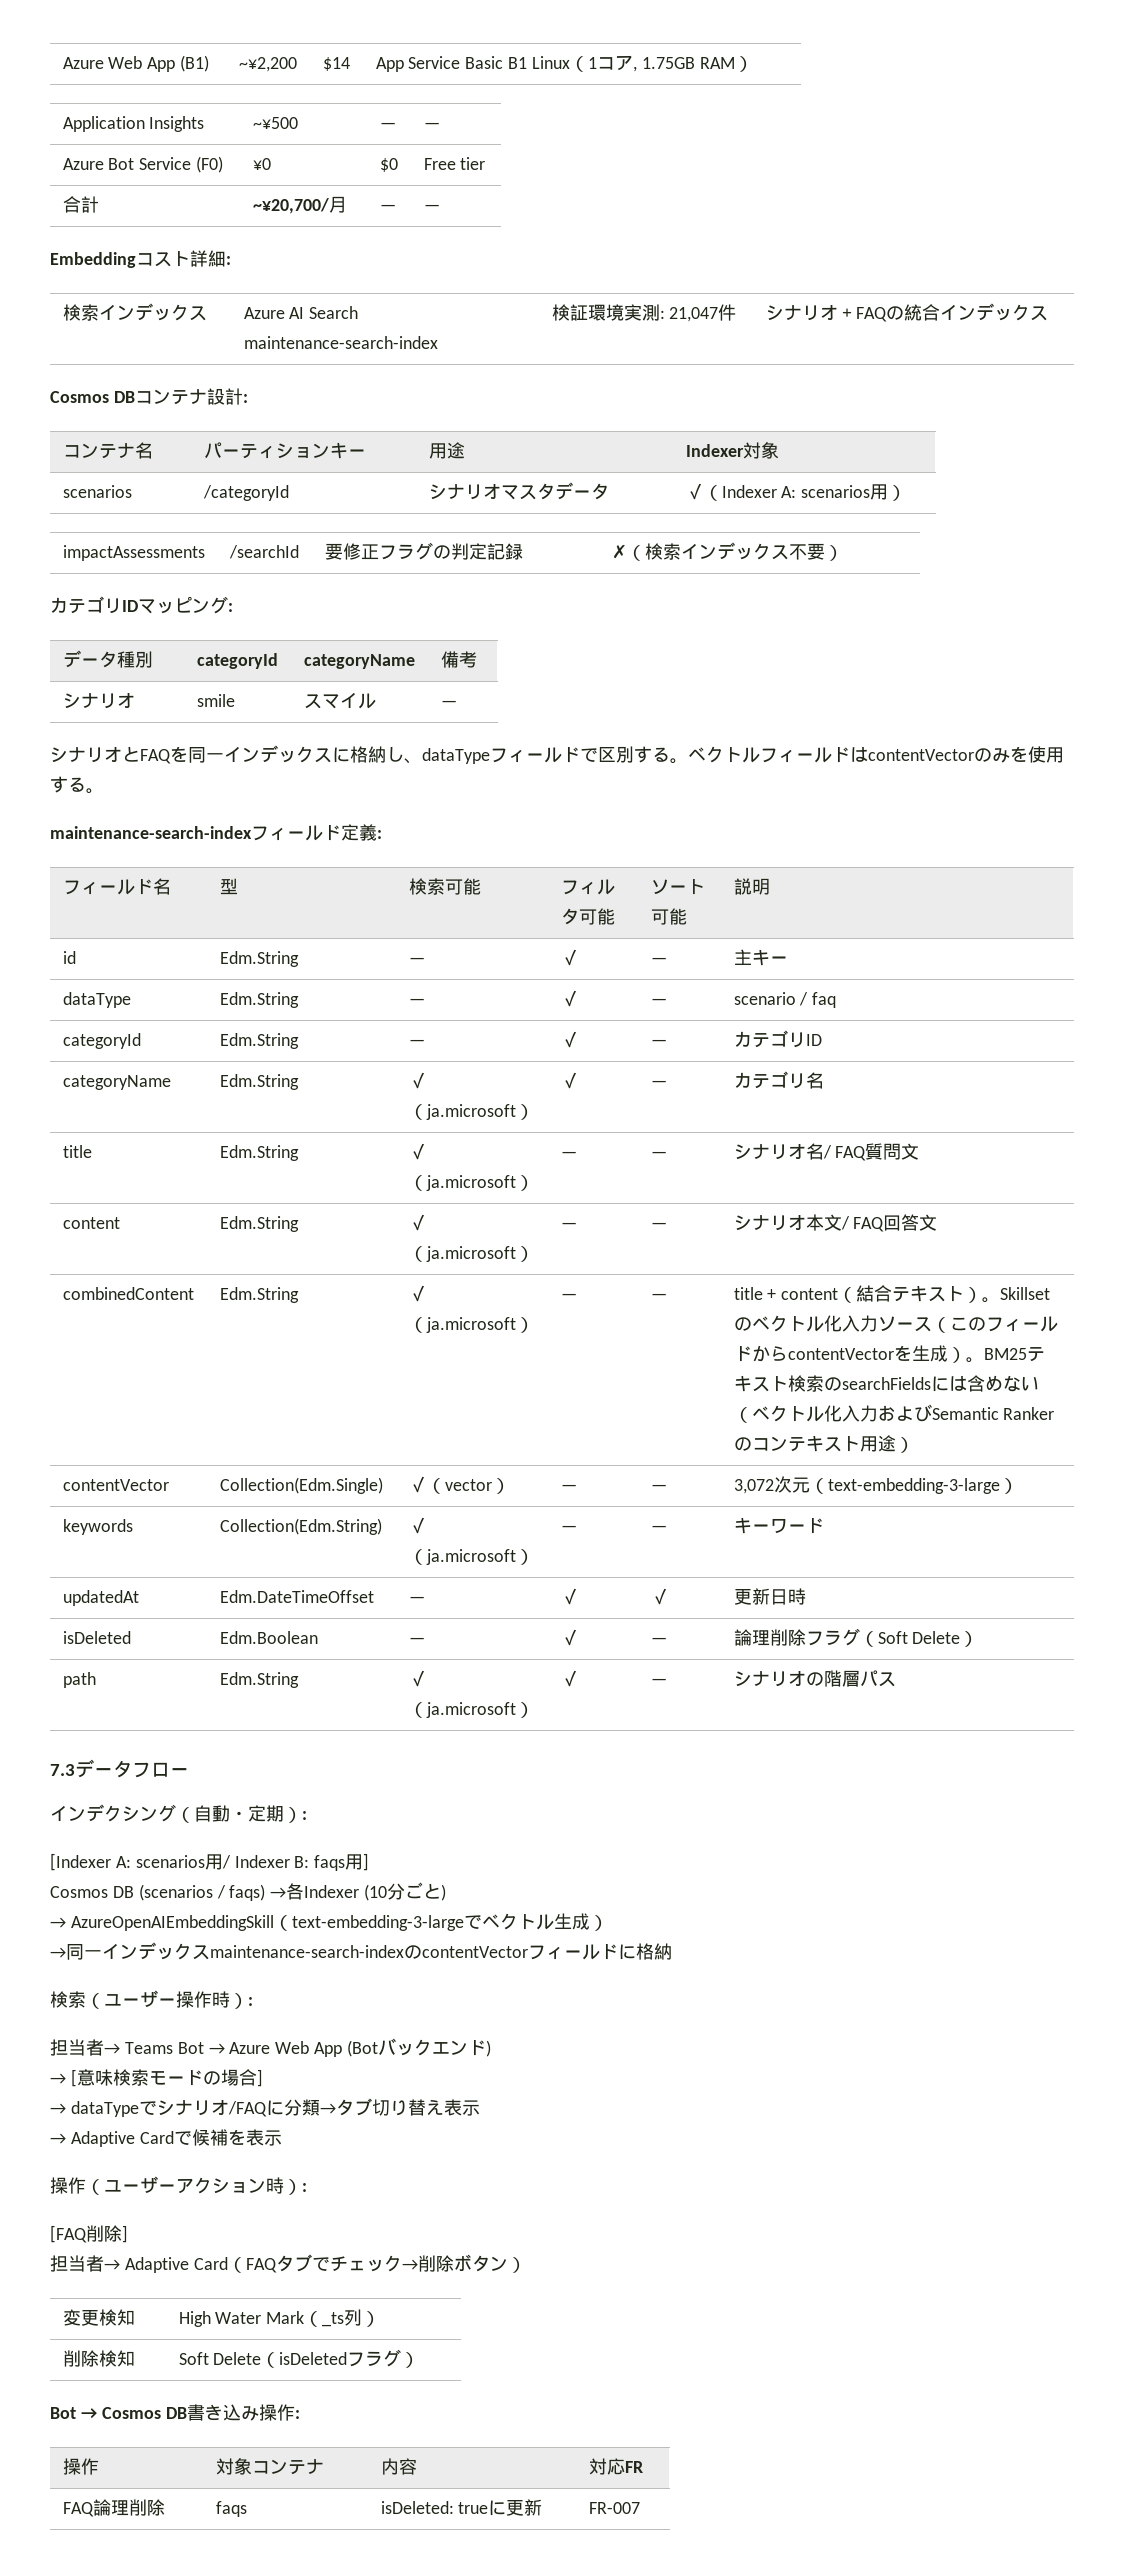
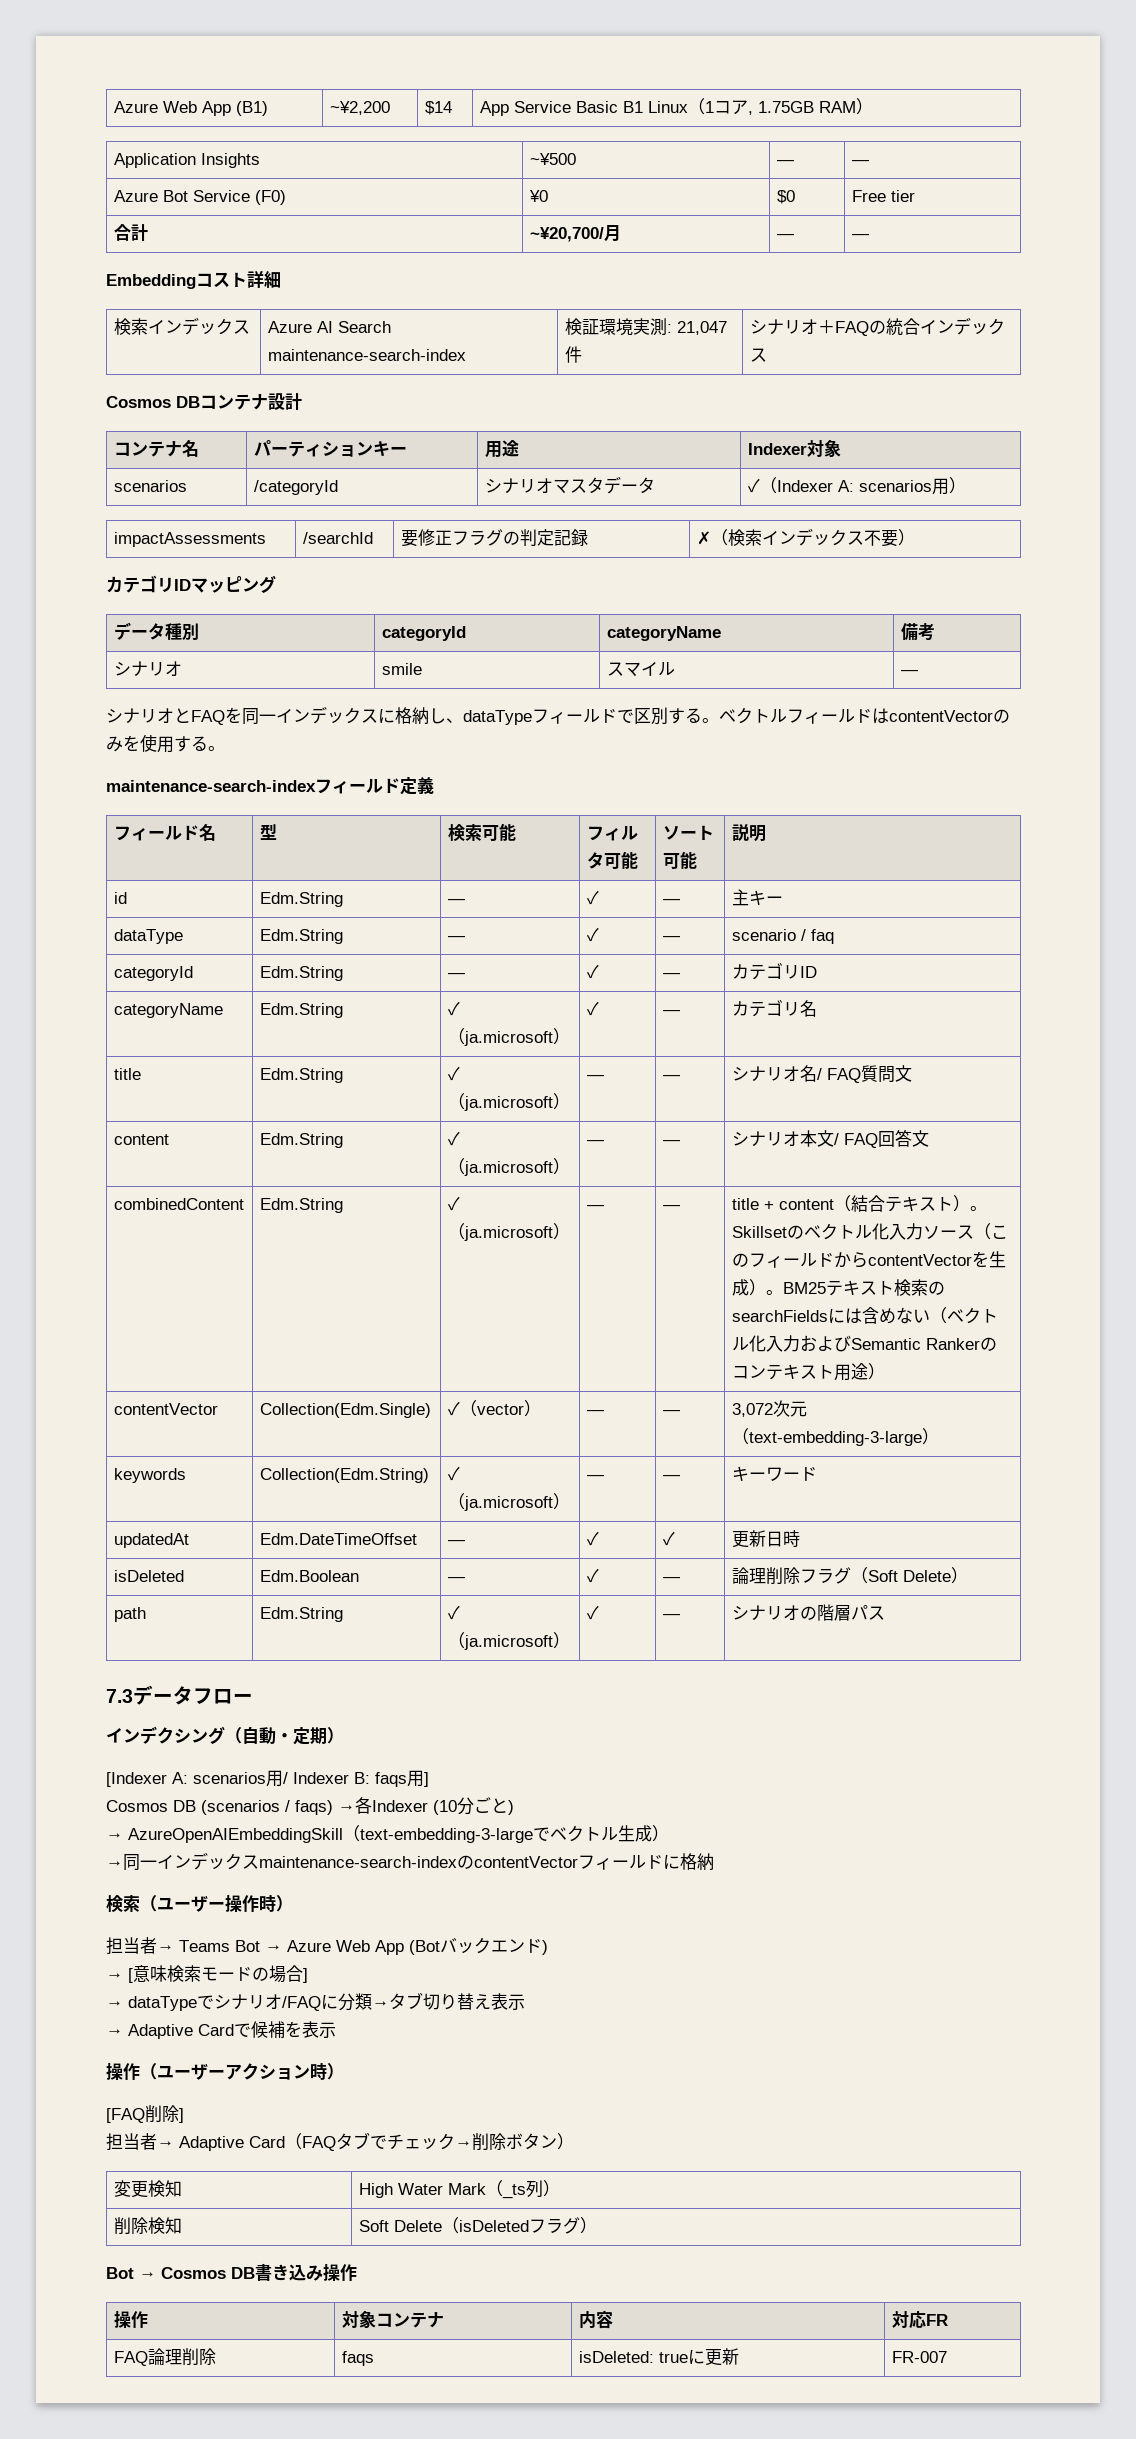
- Embeddingコスト詳細:
+ Embeddingコスト詳細
- Cosmos DBコンテナ設計:
+ Cosmos DBコンテナ設計
- カテゴリIDマッピング:
+ カテゴリIDマッピング
- maintenance-search-indexフィールド定義:
+ maintenance-search-indexフィールド定義
- インデクシング（自動・定期）:
+ インデクシング（自動・定期）
- 検索（ユーザー操作時）:
+ 検索（ユーザー操作時）
- 操作（ユーザーアクション時）:
+ 操作（ユーザーアクション時）
- Bot → Cosmos DB書き込み操作:
+ Bot → Cosmos DB書き込み操作

